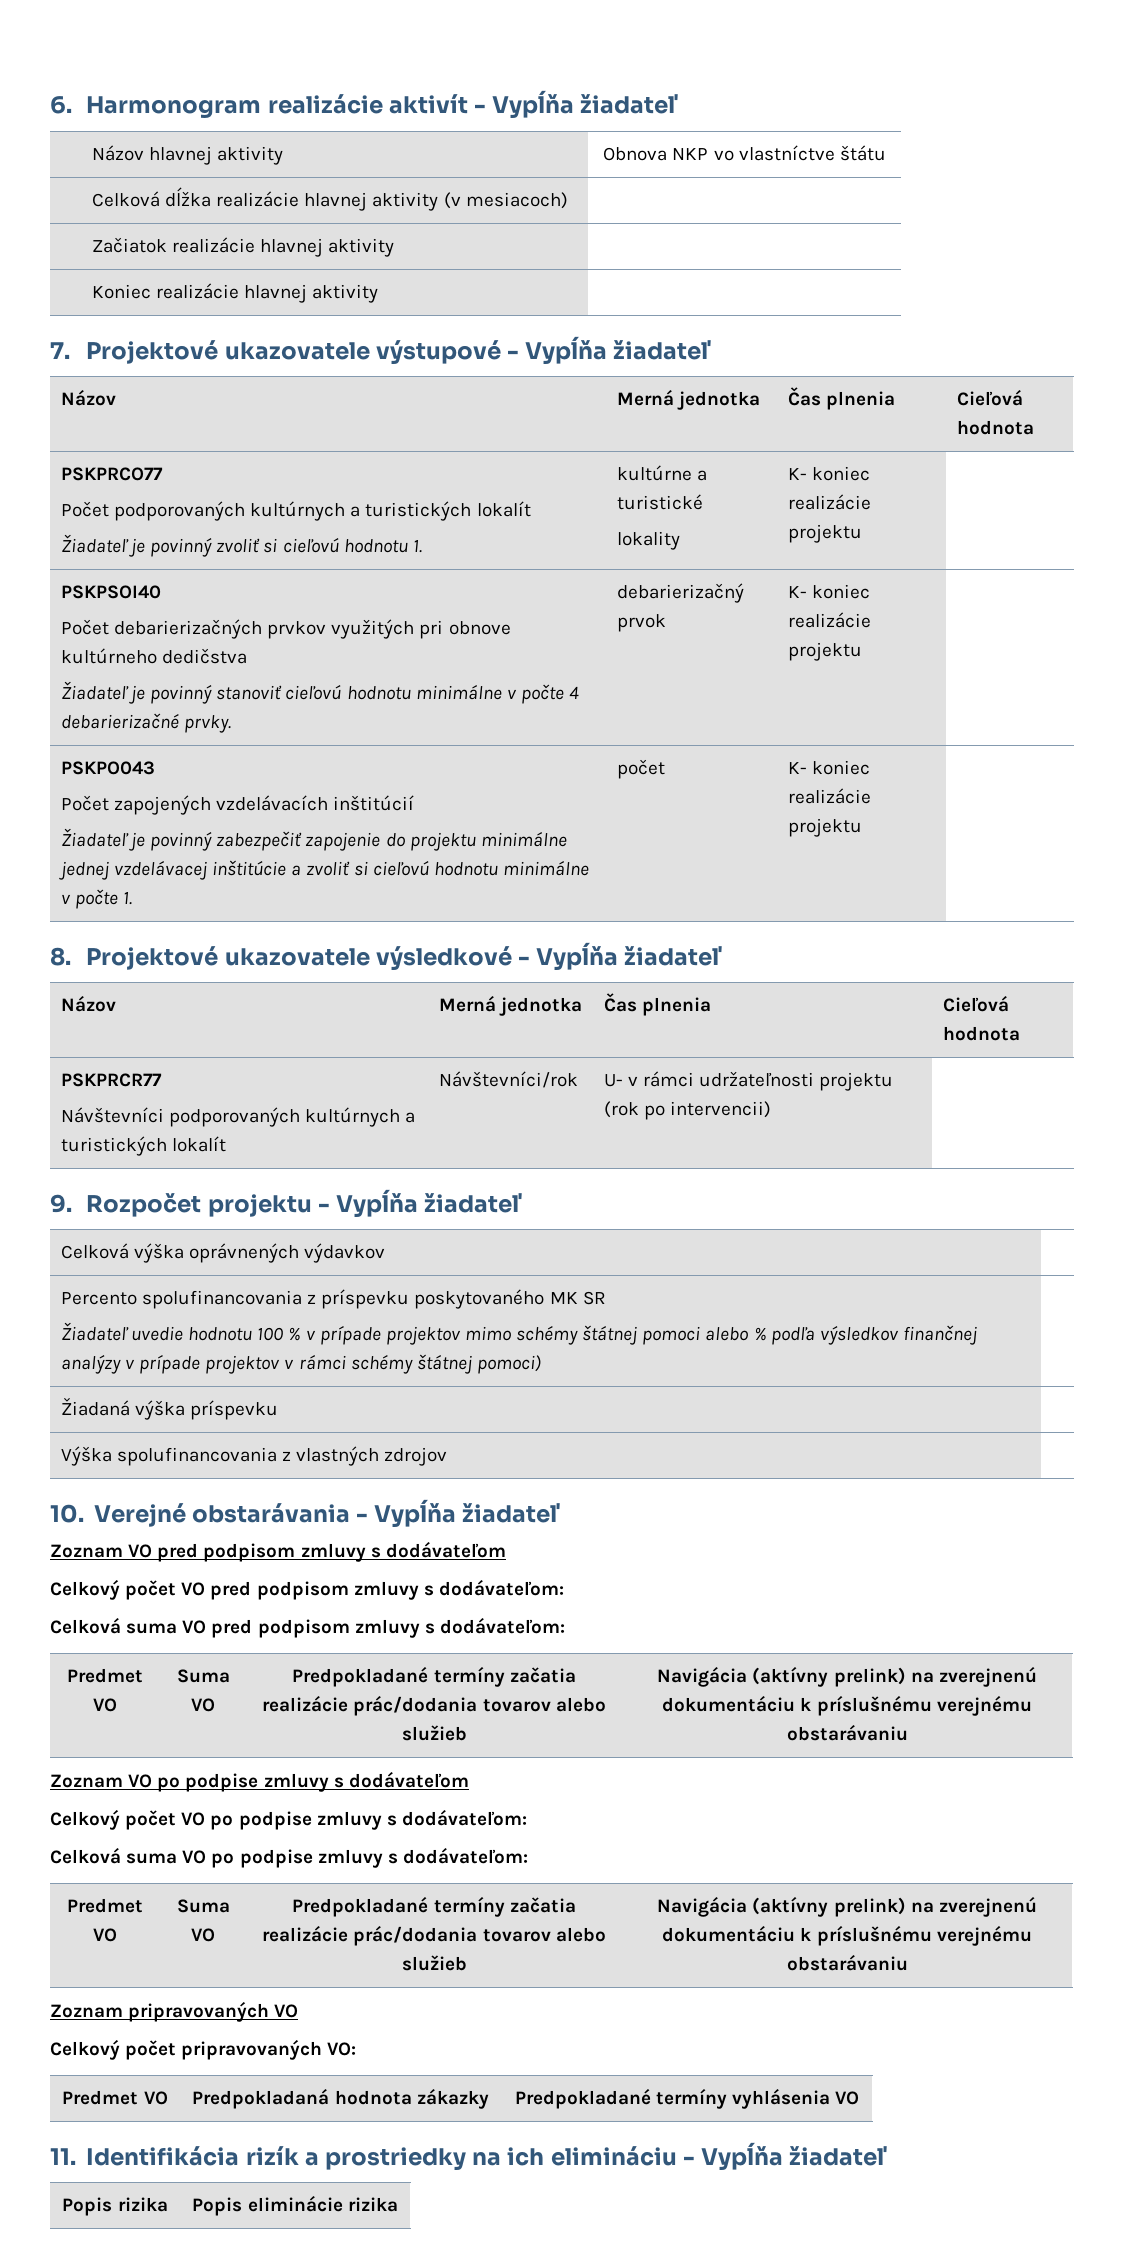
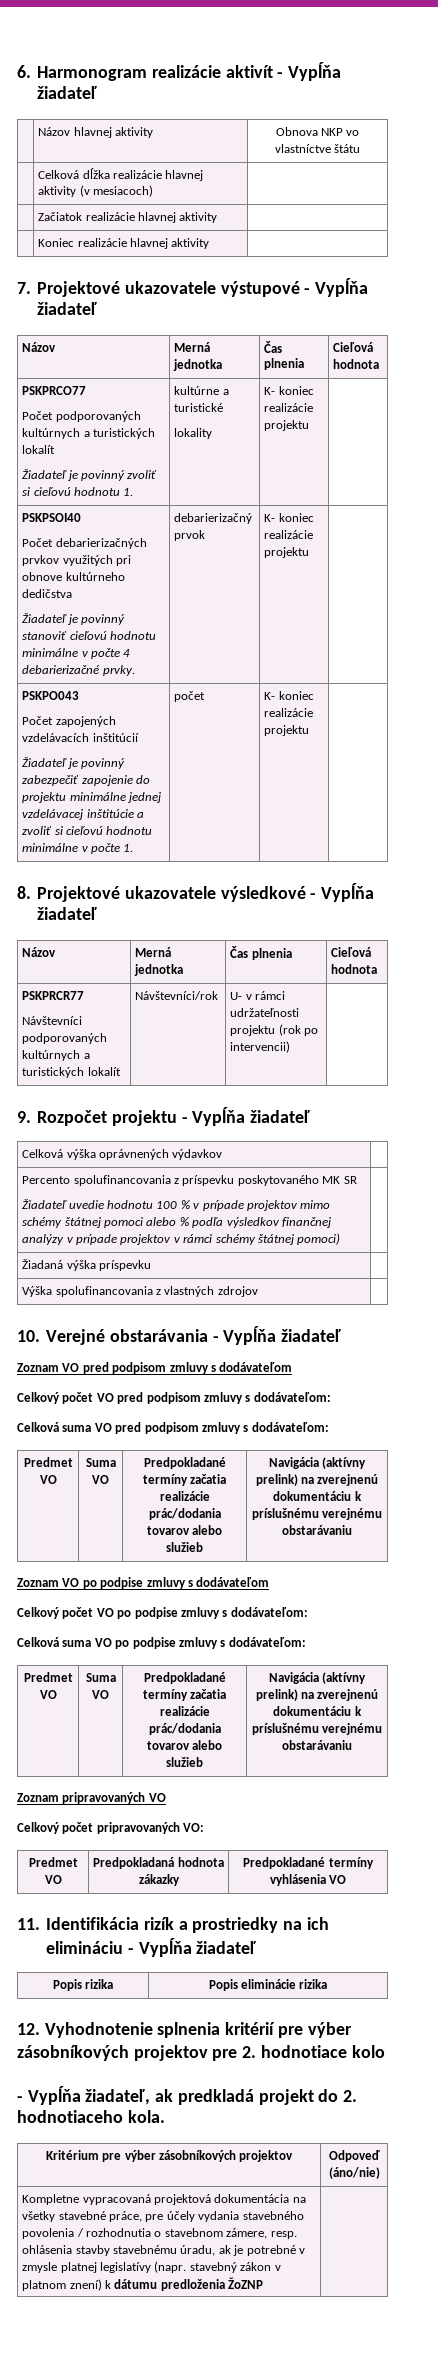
+ 12. Vyhodnotenie splnenia kritérií pre výber zásobníkových projektov pre 2. hodnotiace kolo
+ - Vypĺňa žiadateľ, ak predkladá projekt do 2. hodnotiaceho kola.
+ Kritérium pre výber zásobníkových projektov | Odpoveď (áno/nie)
+ Kompletne vypracovaná projektová dokumentácia na všetky stavebné práce, pre účely vydania stavebného povolenia / rozhodnutia o stavebnom zámere, resp. ohlásenia stavby stavebnému úradu, ak je potrebné v zmysle platnej legislatívy (napr. stavebný zákon v platnom znení) k dátumu predloženia ŽoZNP |

